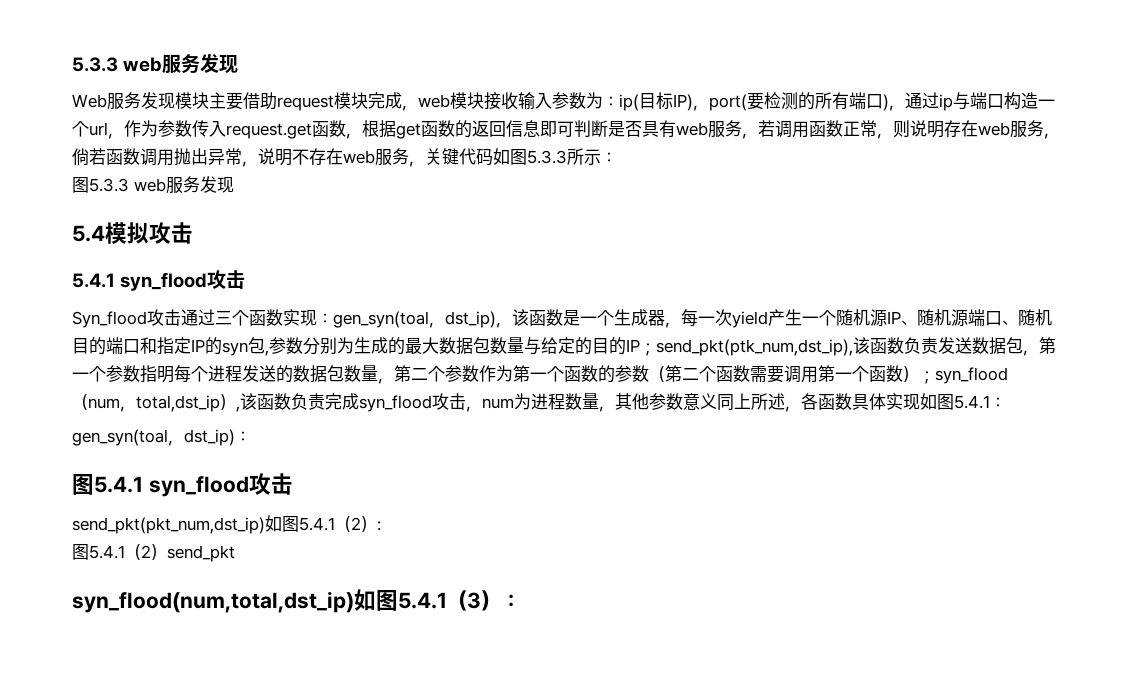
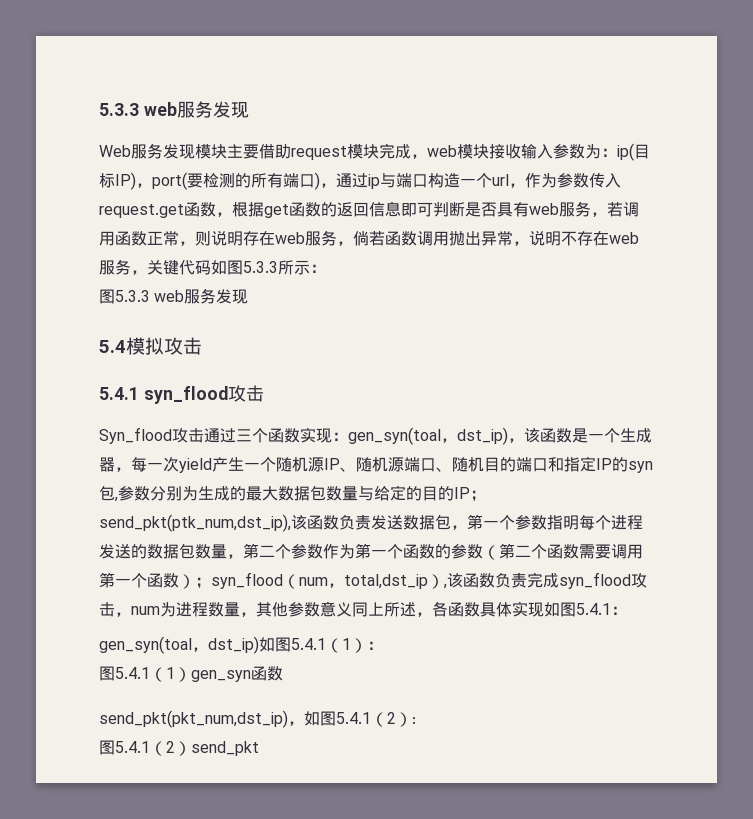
- gen_syn(toal，dst_ip)：
- 图5.4.1 syn_flood攻击
+ gen_syn(toal，dst_ip)如图5.4.1（1）：
+ 图5.4.1（1）gen_syn函数
- send_pkt(pkt_num,dst_ip)如图5.4.1（2）:
+ send_pkt(pkt_num,dst_ip)，如图5.4.1（2）:
- syn_flood(num,total,dst_ip)如图5.4.1（3）：

